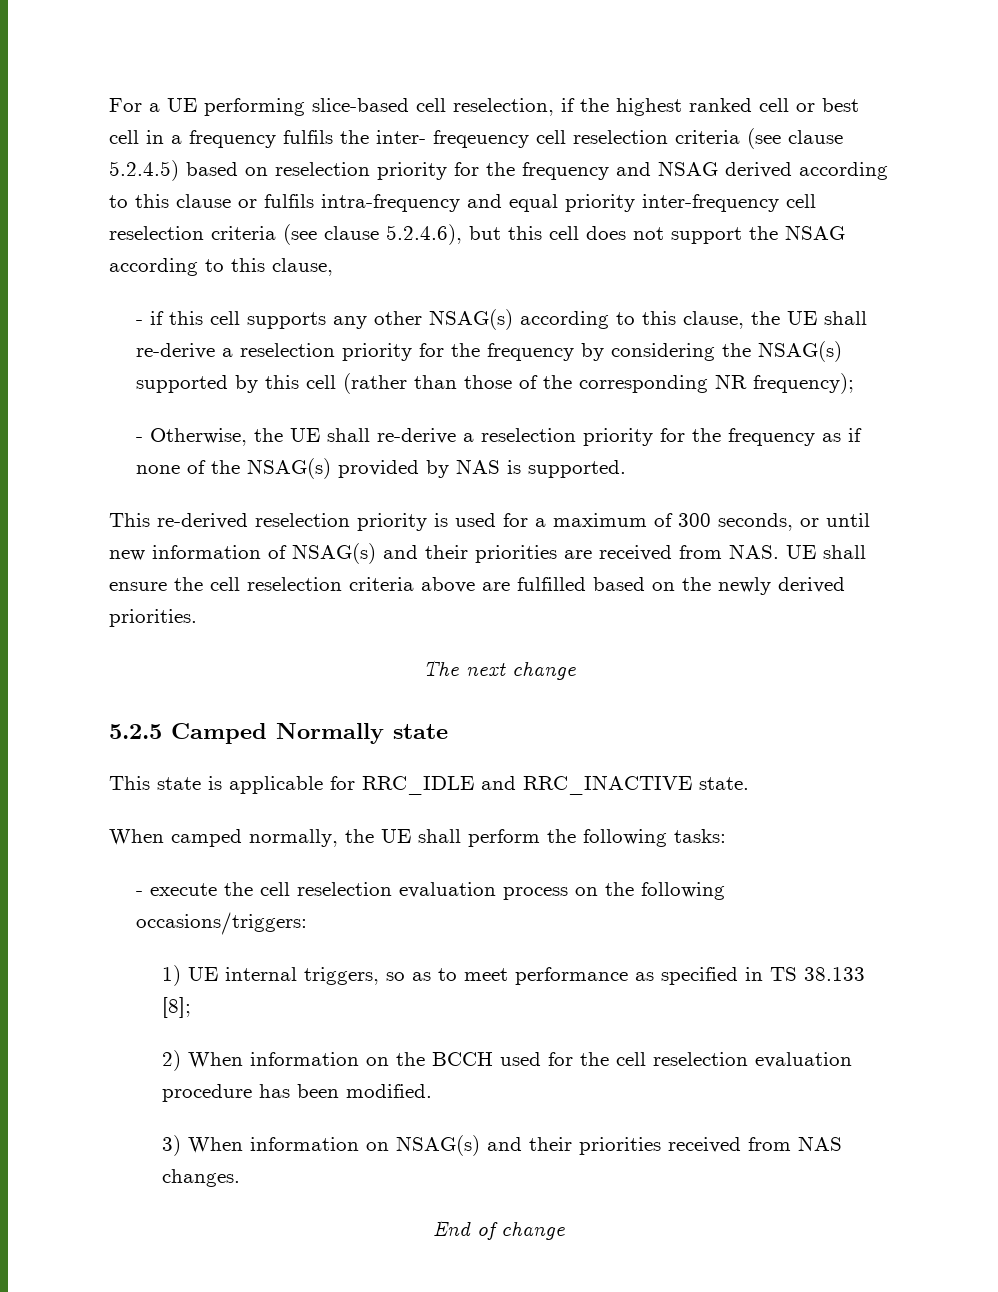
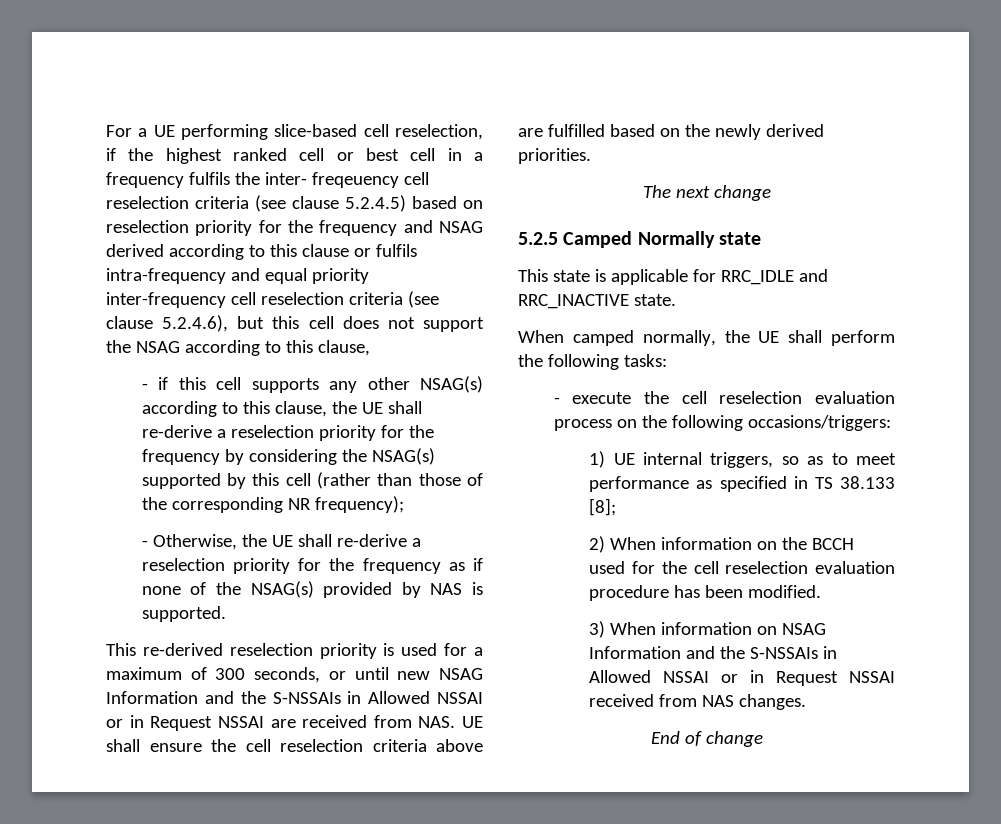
- This re-derived reselection priority is used for a maximum of 300 seconds, or until new information of NSAG(s) and their priorities are received from NAS. UE shall ensure the cell reselection criteria above are fulfilled based on the newly derived priorities.
+ This re-derived reselection priority is used for a maximum of 300 seconds, or until new NSAG Information and the S-NSSAIs in Allowed NSSAI or in Request NSSAI are received from NAS. UE shall ensure the cell reselection criteria above are fulfilled based on the newly derived priorities.
- 3) When information on NSAG(s) and their priorities received from NAS changes.
+ 3) When information on NSAG Information and the S-NSSAIs in Allowed NSSAI or in Request NSSAI received from NAS changes.

